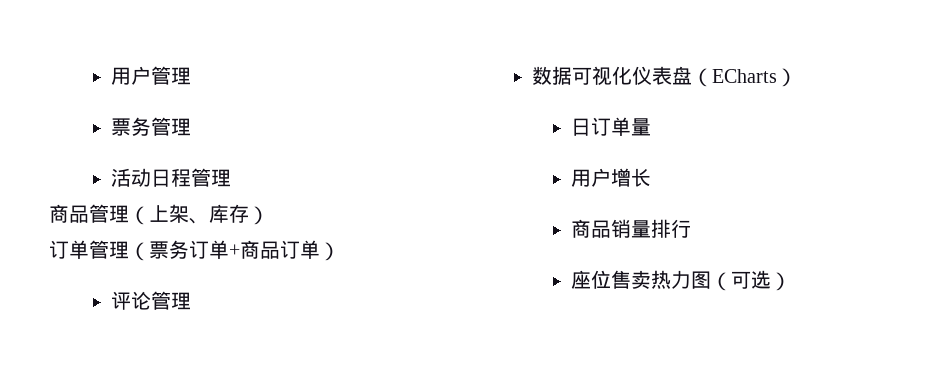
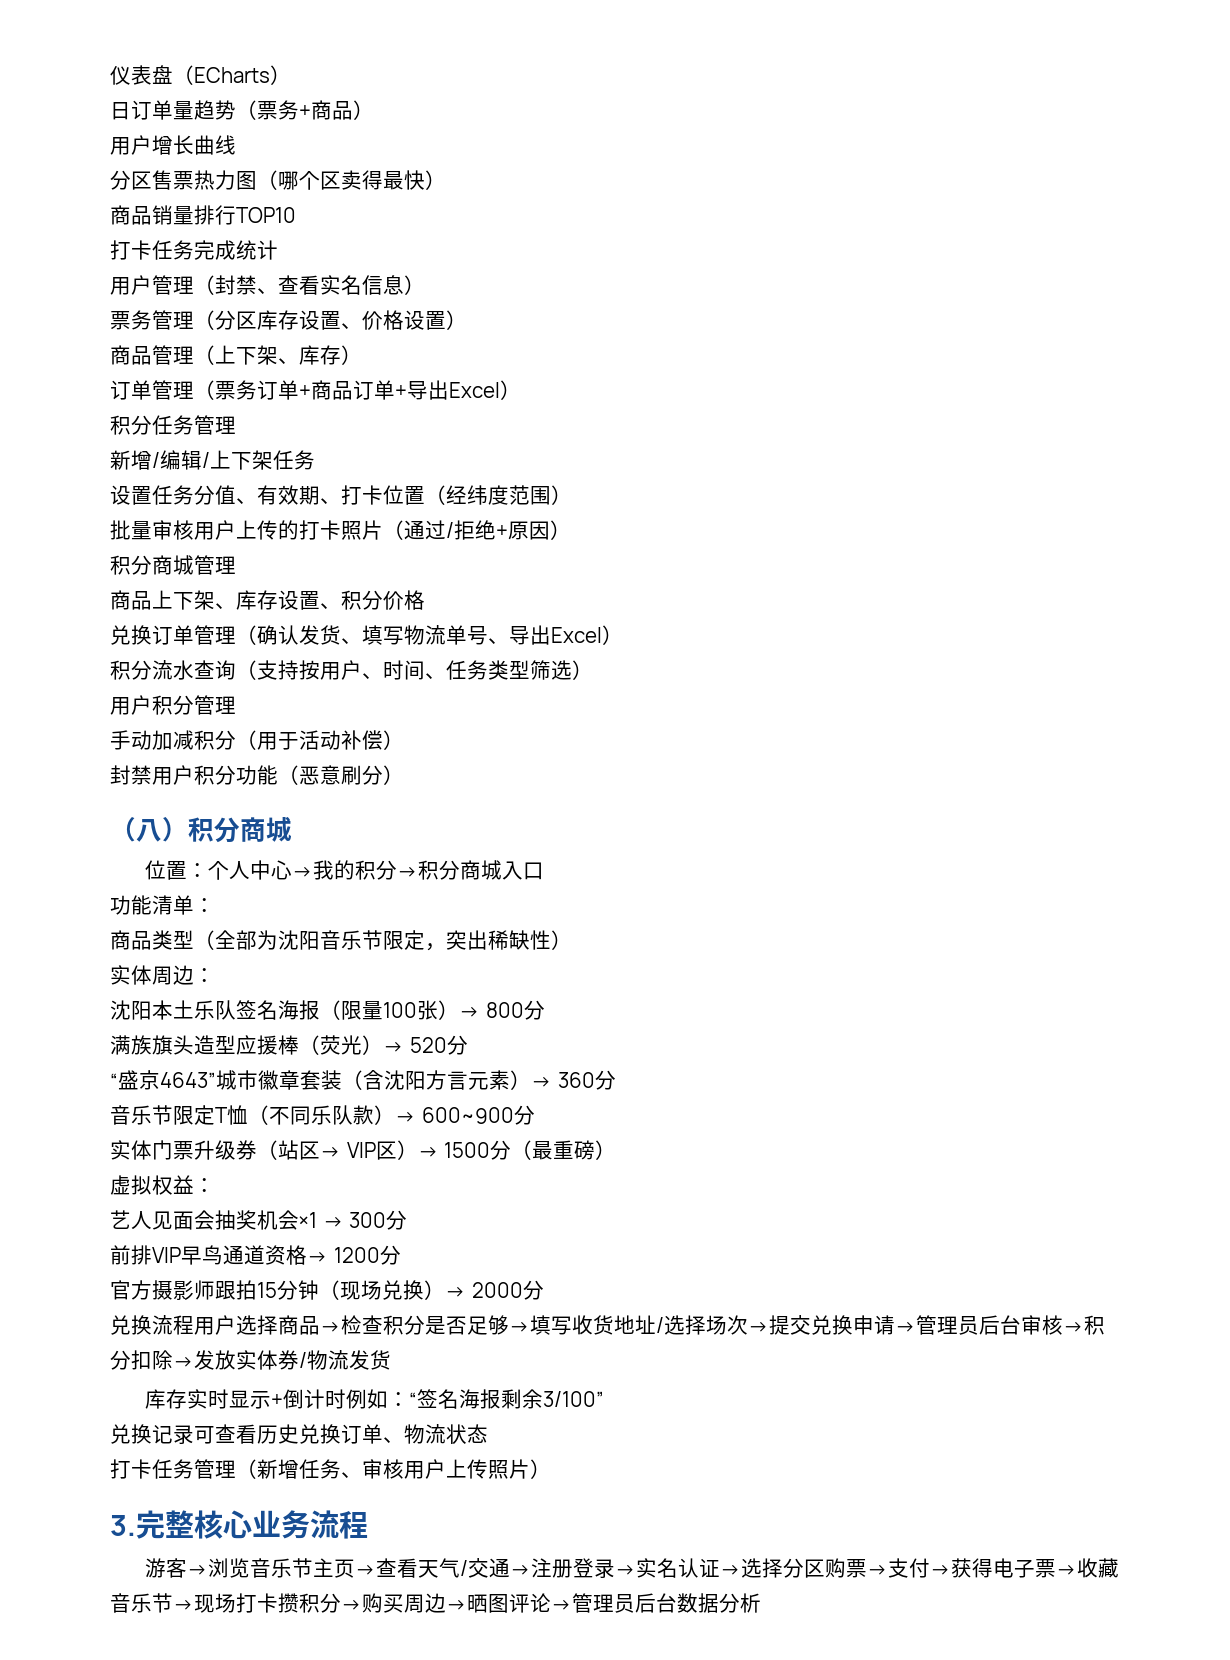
- 用户管理
- 票务管理
- 活动日程管理
+ 仪表盘（ECharts）
+ 日订单量趋势（票务+商品）
+ 用户增长曲线
+ 分区售票热力图（哪个区卖得最快）
+ 商品销量排行TOP10
+ 打卡任务完成统计
+ 用户管理（封禁、查看实名信息）
+ 票务管理（分区库存设置、价格设置）
- 商品管理（上架、库存）
+ 商品管理（上下架、库存）
- 订单管理（票务订单+商品订单）
- 评论管理
- 数据可视化仪表盘（ECharts）
- 日订单量
- 用户增长
- 商品销量排行
- 座位售卖热力图（可选）
+ 订单管理（票务订单+商品订单+导出Excel）
+ 积分任务管理
+ 新增/编辑/上下架任务
+ 设置任务分值、有效期、打卡位置（经纬度范围）
+ 批量审核用户上传的打卡照片（通过/拒绝+原因）
+ 积分商城管理
+ 商品上下架、库存设置、积分价格
+ 兑换订单管理（确认发货、填写物流单号、导出Excel）
+ 积分流水查询（支持按用户、时间、任务类型筛选）
+ 用户积分管理
+ 手动加减积分（用于活动补偿）
+ 封禁用户积分功能（恶意刷分）
+ （八）积分商城
+ 位置：个人中心→我的积分→积分商城入口
+ 功能清单：
+ 商品类型（全部为沈阳音乐节限定，突出稀缺性）
+ 实体周边：
+ 沈阳本土乐队签名海报（限量100张）→ 800分
+ 满族旗头造型应援棒（荧光）→ 520分
+ “盛京4643”城市徽章套装（含沈阳方言元素）→ 360分
+ 音乐节限定T恤（不同乐队款）→ 600~900分
+ 实体门票升级券（站区→ VIP区）→ 1500分（最重磅）
+ 虚拟权益：
+ 艺人见面会抽奖机会×1 → 300分
+ 前排VIP早鸟通道资格→ 1200分
+ 官方摄影师跟拍15分钟（现场兑换）→ 2000分
+ 兑换流程用户选择商品→检查积分是否足够→填写收货地址/选择场次→提交兑换申请→管理员后台审核→积分扣除→发放实体券/物流发货
+ 库存实时显示+倒计时例如：“签名海报剩余3/100”
+ 兑换记录可查看历史兑换订单、物流状态
+ 打卡任务管理（新增任务、审核用户上传照片）
+ 3.完整核心业务流程
+ 游客→浏览音乐节主页→查看天气/交通→注册登录→实名认证→选择分区购票→支付→获得电子票→收藏音乐节→现场打卡攒积分→购买周边→晒图评论→管理员后台数据分析

